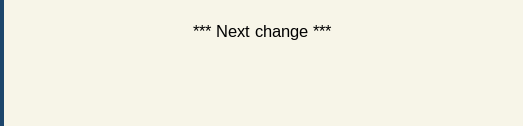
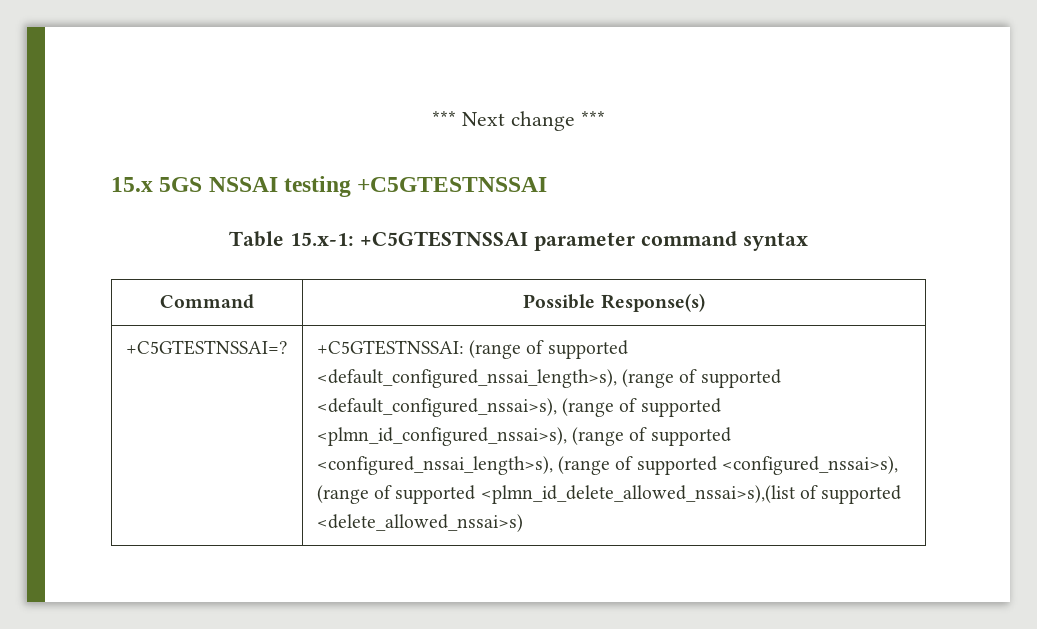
+ 15.x 5GS NSSAI testing +C5GTESTNSSAI
+ Table 15.x-1: +C5GTESTNSSAI parameter command syntax
+ Command | Possible Response(s)
+ +C5GTESTNSSAI=? | +C5GTESTNSSAI: (range of supported <default_configured_nssai_length>s), (range of supported <default_configured_nssai>s), (range of supported <plmn_id_configured_nssai>s), (range of supported <configured_nssai_length>s), (range of supported <configured_nssai>s), (range of supported <plmn_id_delete_allowed_nssai>s),(list of supported <delete_allowed_nssai>s)

